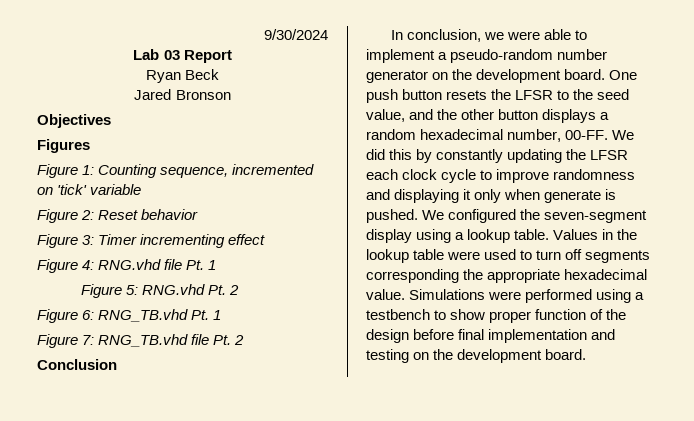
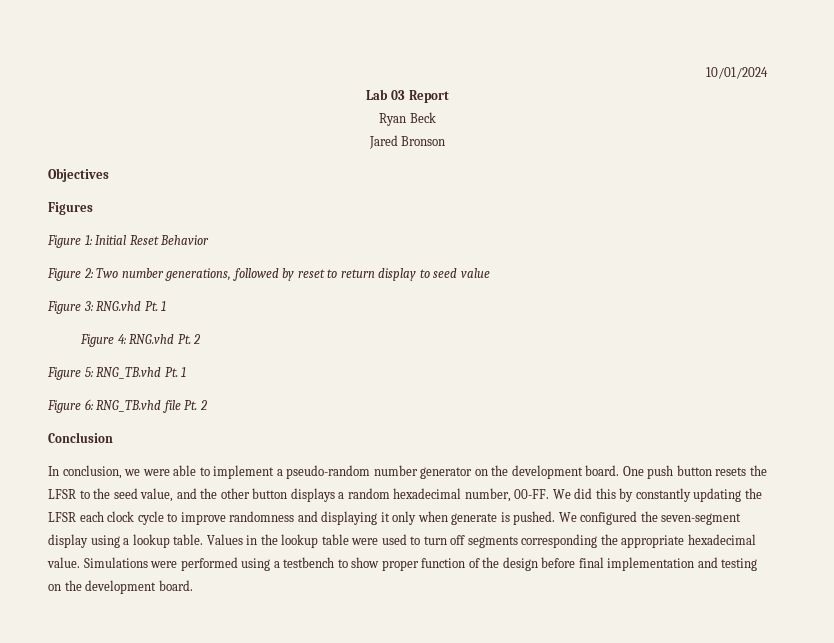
- 9/30/2024
+ 10/01/2024
- Figure 1: Counting sequence, incremented on 'tick' variable
- Figure 2: Reset behavior
- Figure 3: Timer incrementing effect
- Figure 4: RNG.vhd file Pt. 1
- Figure 5: RNG.vhd Pt. 2
+ Figure 1: Initial Reset Behavior
+ Figure 2: Two number generations, followed by reset to return display to seed value
+ Figure 3: RNG.vhd Pt. 1
+ Figure 4: RNG.vhd Pt. 2
- Figure 6: RNG_TB.vhd Pt. 1
+ Figure 5: RNG_TB.vhd Pt. 1
- Figure 7: RNG_TB.vhd file Pt. 2
+ Figure 6: RNG_TB.vhd file Pt. 2

